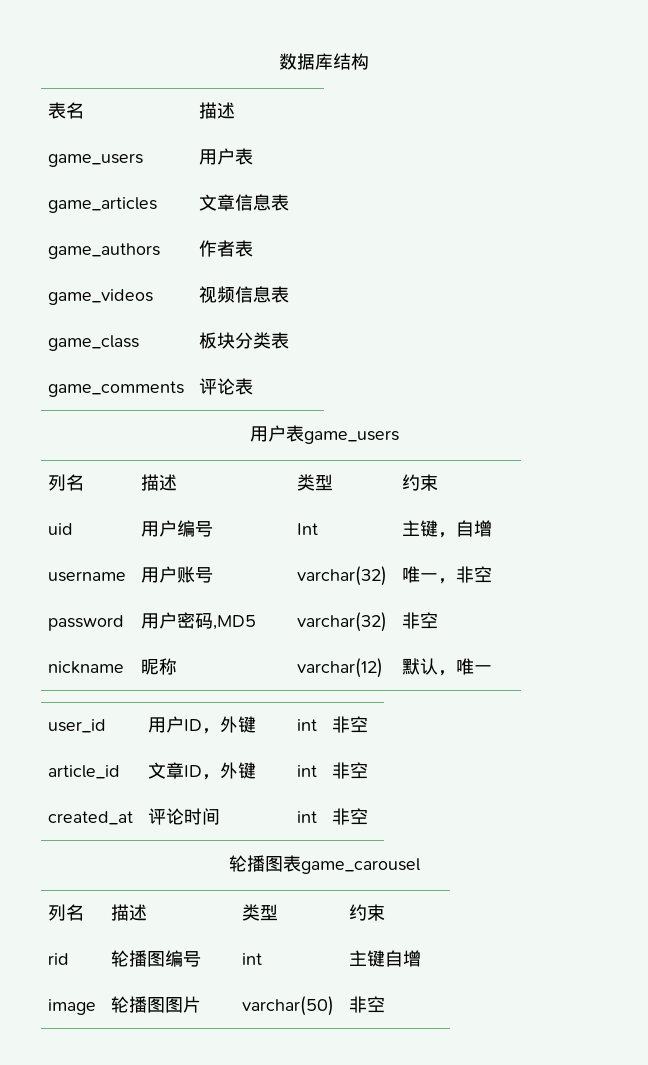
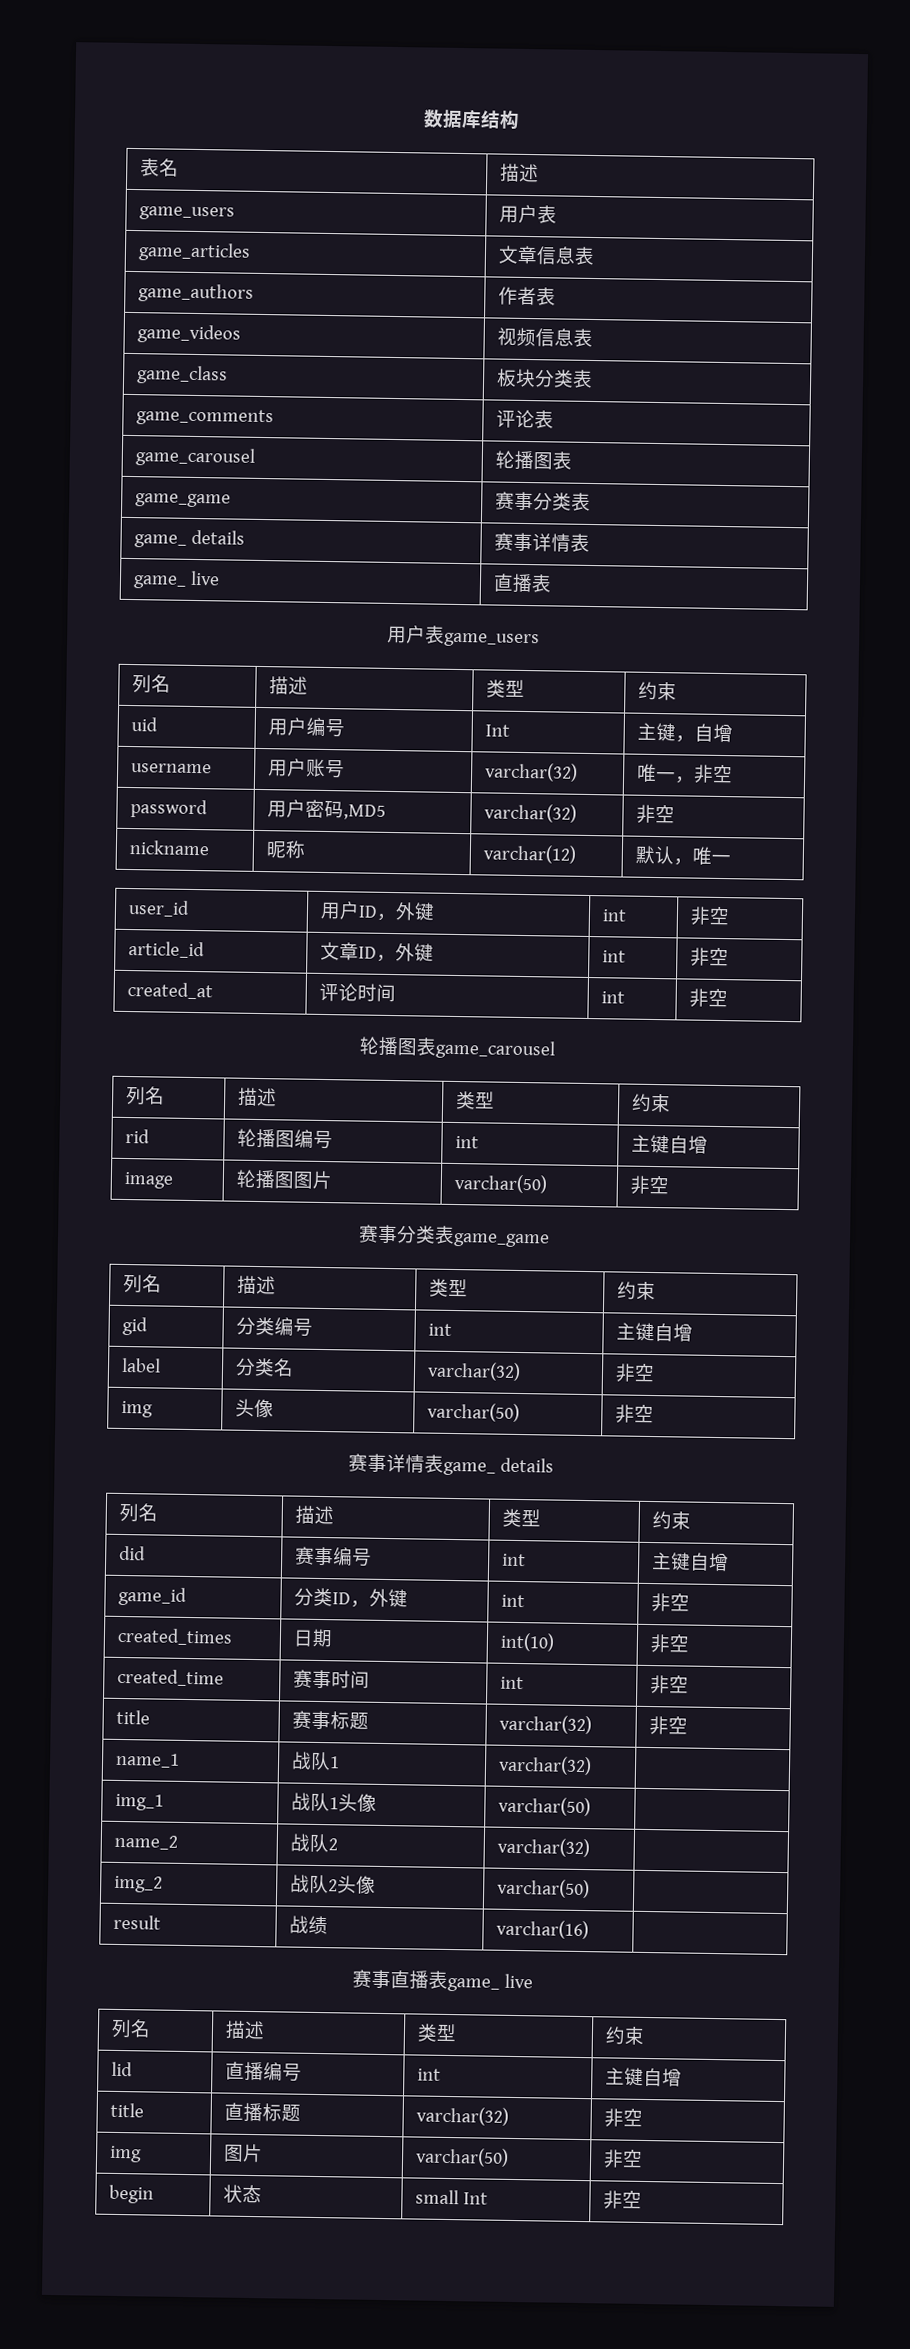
+ game_carousel | 轮播图表
+ game_game | 赛事分类表
+ game_ details | 赛事详情表
+ game_ live | 直播表
+ 赛事分类表game_game
+ 列名 | 描述 | 类型 | 约束
+ gid | 分类编号 | int | 主键自增
+ label | 分类名 | varchar(32) | 非空
+ img | 头像 | varchar(50) | 非空
+ 赛事详情表game_ details
+ 列名 | 描述 | 类型 | 约束
+ did | 赛事编号 | int | 主键自增
+ game_id | 分类ID，外键 | int | 非空
+ created_times | 日期 | int(10) | 非空
+ created_time | 赛事时间 | int | 非空
+ title | 赛事标题 | varchar(32) | 非空
+ name_1 | 战队1 | varchar(32) |
+ img_1 | 战队1头像 | varchar(50) |
+ name_2 | 战队2 | varchar(32) |
+ img_2 | 战队2头像 | varchar(50) |
+ result | 战绩 | varchar(16) |
+ 赛事直播表game_ live
+ 列名 | 描述 | 类型 | 约束
+ lid | 直播编号 | int | 主键自增
+ title | 直播标题 | varchar(32) | 非空
+ img | 图片 | varchar(50) | 非空
+ begin | 状态 | small Int | 非空

